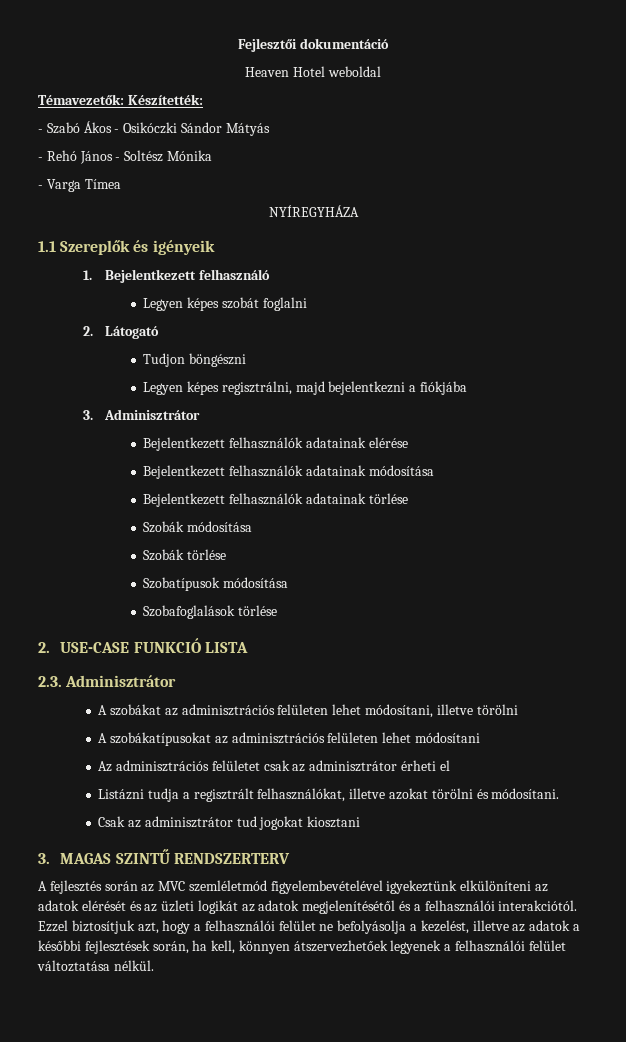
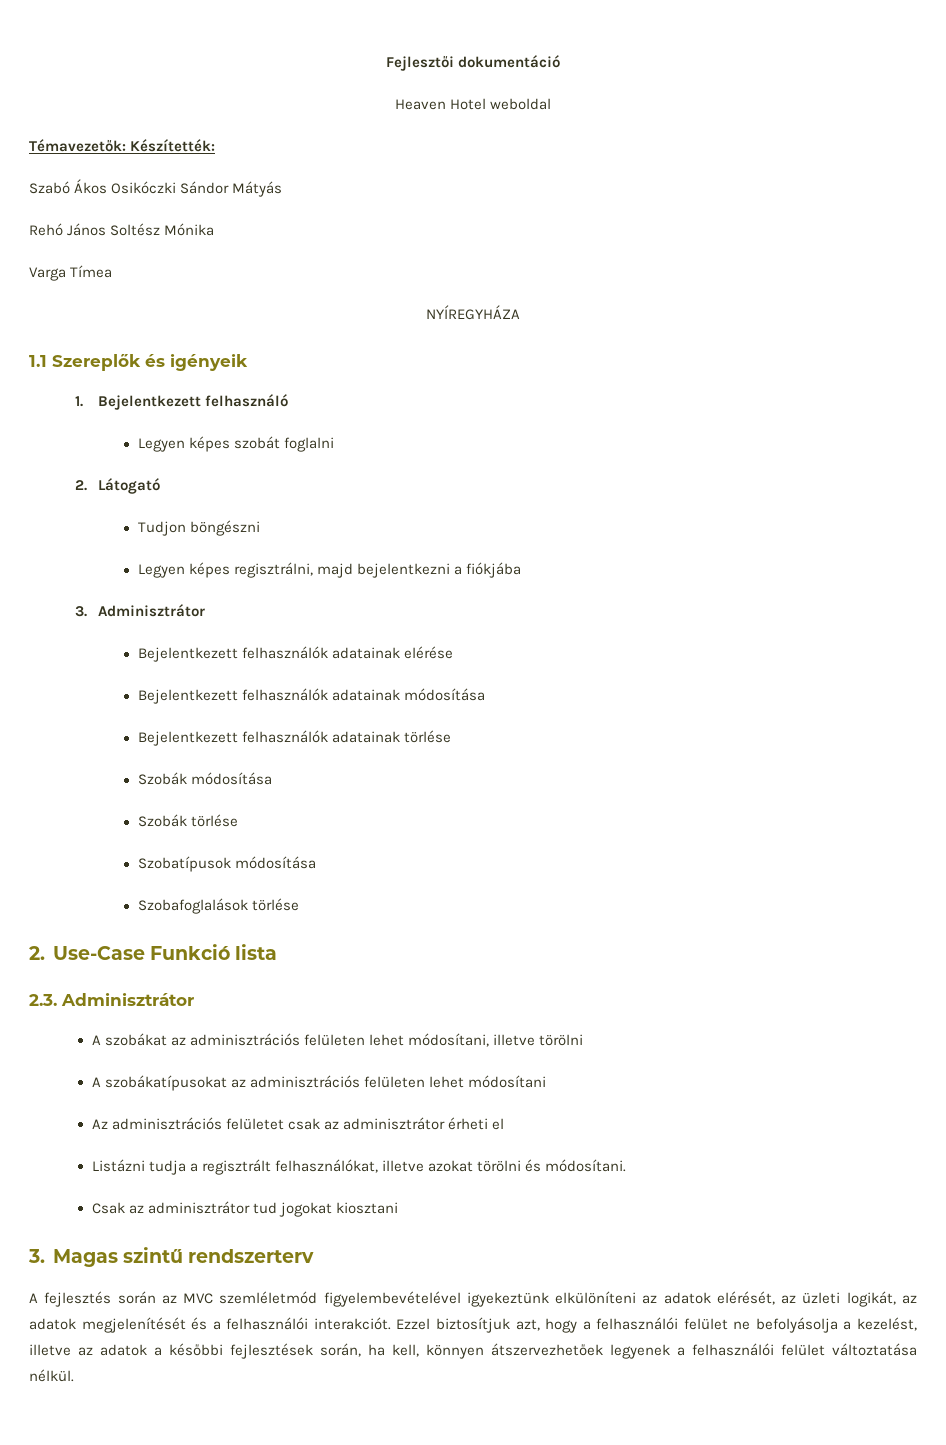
- - Szabó Ákos - Osikóczki Sándor Mátyás
+ Szabó Ákos Osikóczki Sándor Mátyás
- - Rehó János - Soltész Mónika
+ Rehó János Soltész Mónika
- - Varga Tímea
+ Varga Tímea
- 2. USE-CASE FUNKCIÓ LISTA
+ 2. Use-Case Funkció lista
- 3. MAGAS SZINTŰ RENDSZERTERV
+ 3. Magas szintű rendszerterv
- A fejlesztés során az MVC szemléletmód figyelembevételével igyekeztünk elkülöníteni az adatok elérését és az üzleti logikát az adatok megjelenítésétől és a felhasználói interakciótól.
+ A fejlesztés során az MVC szemléletmód figyelembevételével igyekeztünk elkülöníteni az adatok elérését, az üzleti logikát, az adatok megjelenítését és a felhasználói interakciót.

